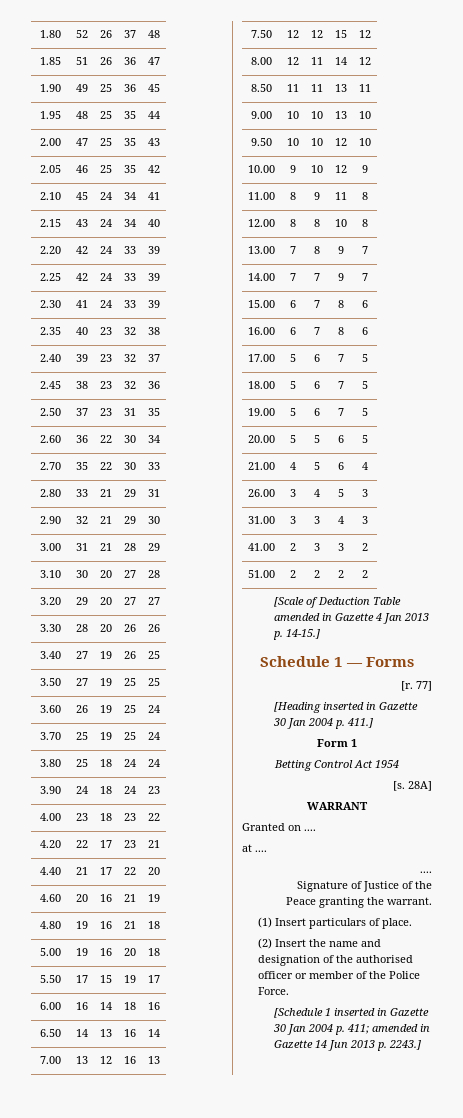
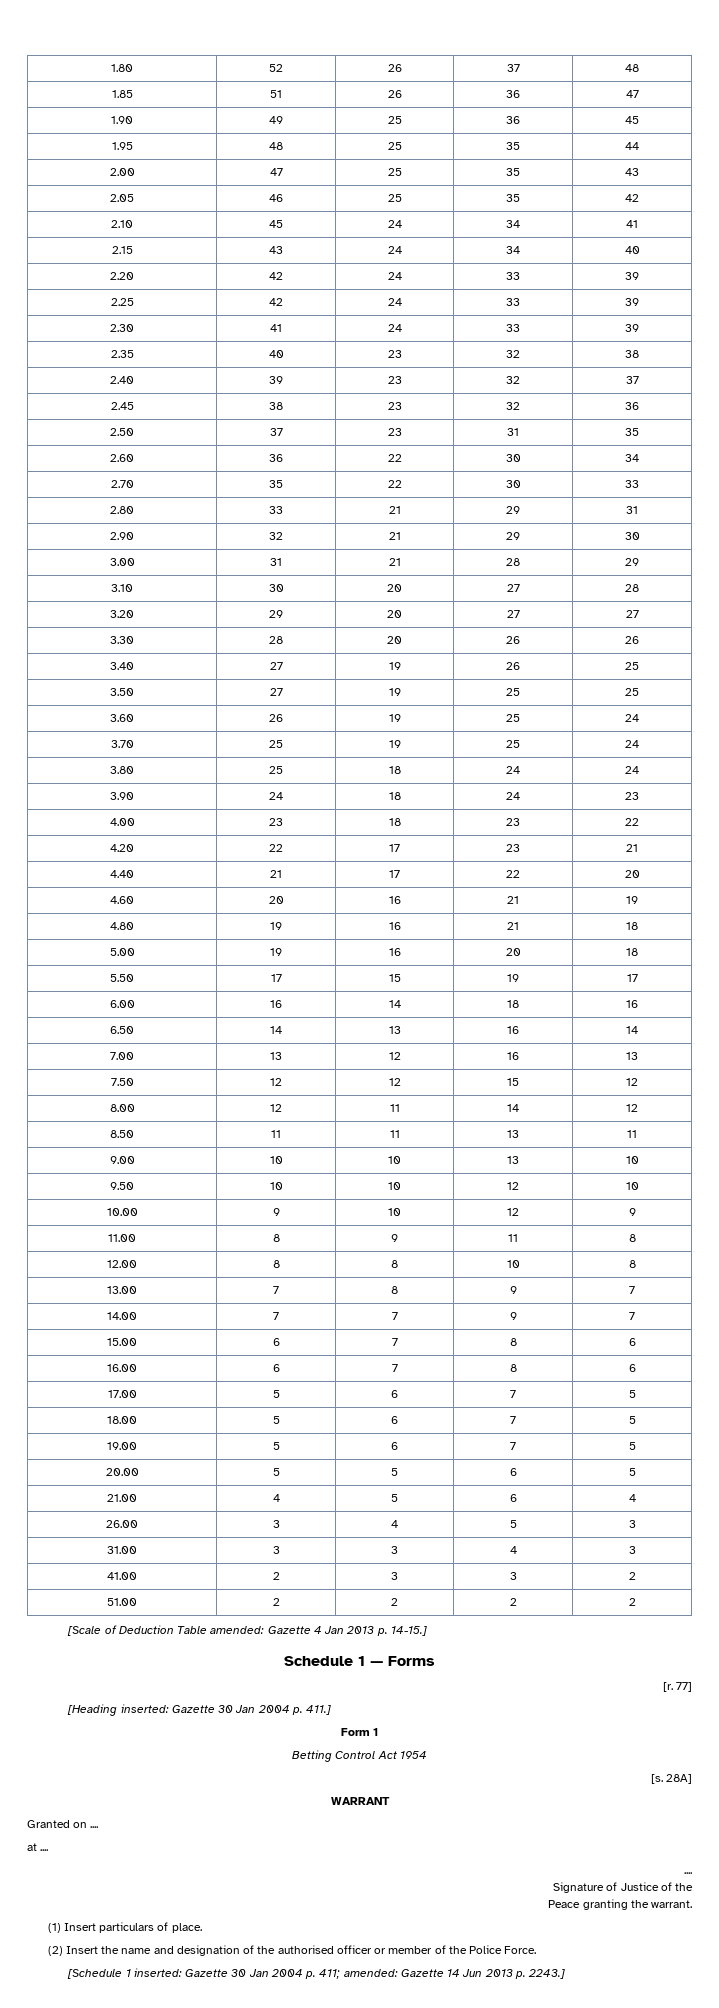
- [Scale of Deduction Table amended in Gazette 4 Jan 2013 p. 14-15.]
+ [Scale of Deduction Table amended: Gazette 4 Jan 2013 p. 14-15.]
- [Heading inserted in Gazette 30 Jan 2004 p. 411.]
+ [Heading inserted: Gazette 30 Jan 2004 p. 411.]
- [Schedule 1 inserted in Gazette 30 Jan 2004 p. 411; amended in Gazette 14 Jun 2013 p. 2243.]
+ [Schedule 1 inserted: Gazette 30 Jan 2004 p. 411; amended: Gazette 14 Jun 2013 p. 2243.]

